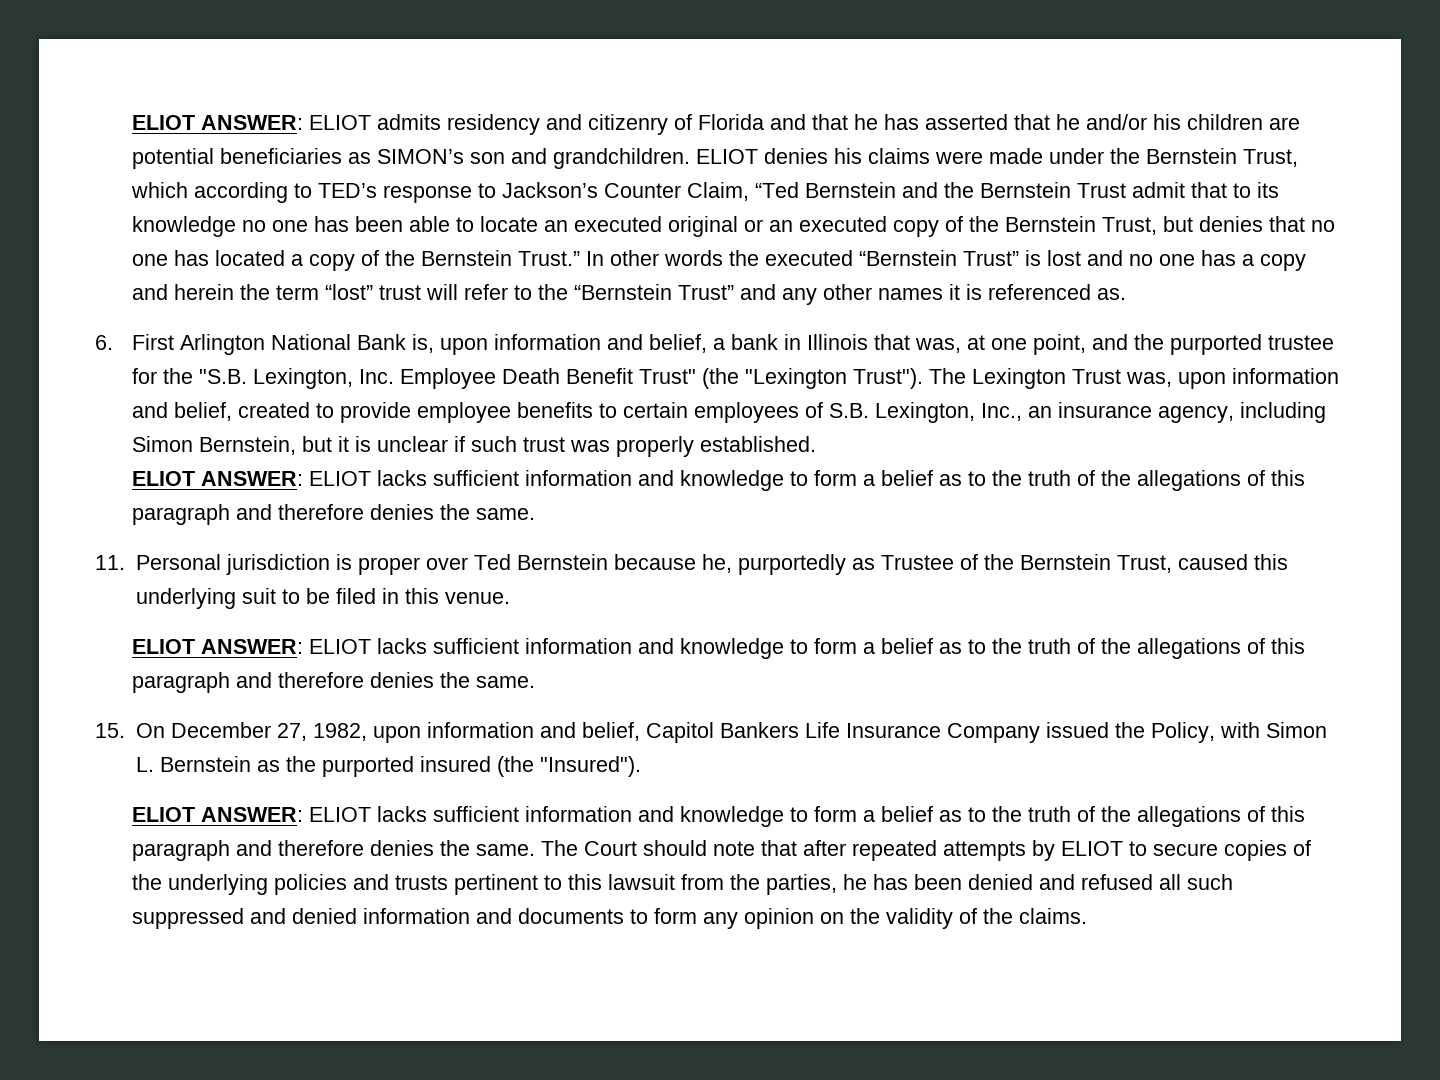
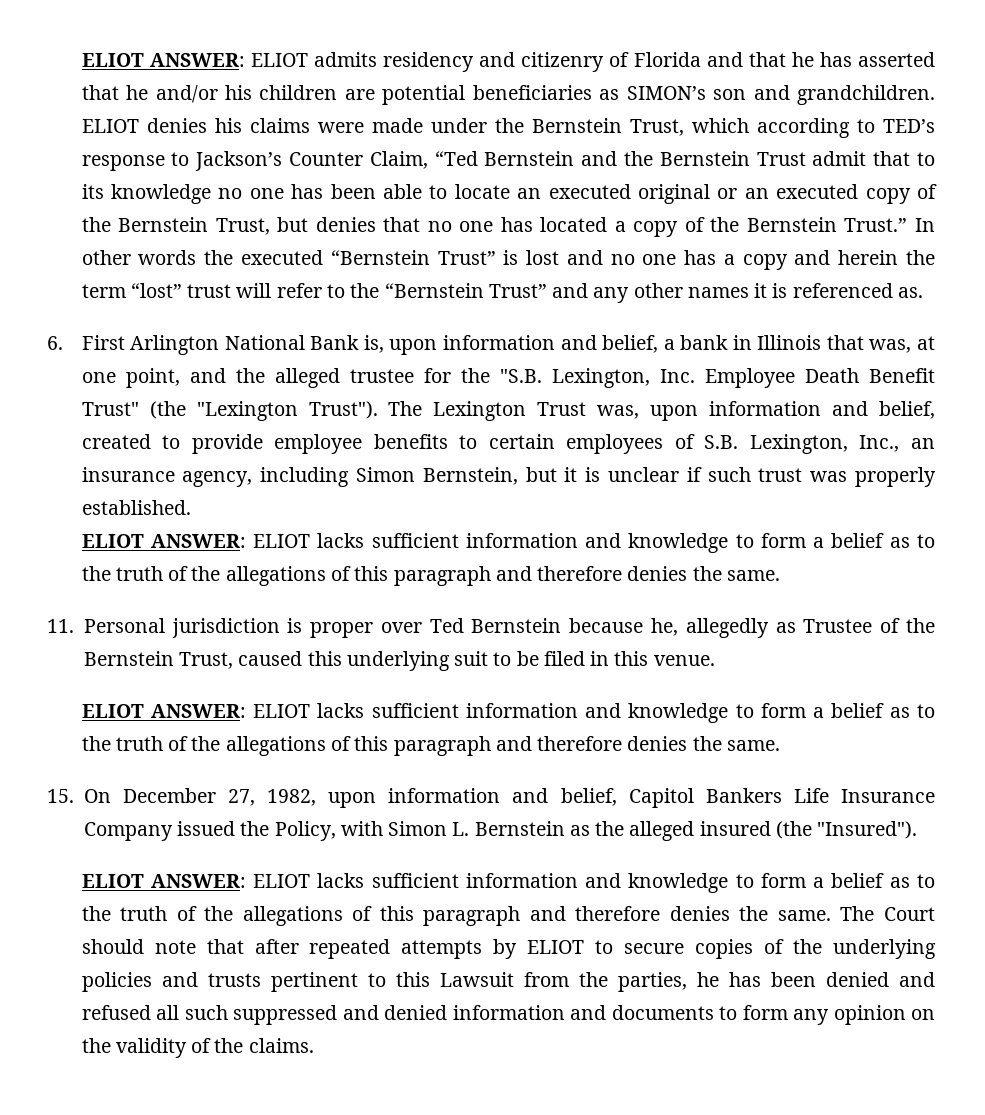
- 6. First Arlington National Bank is, upon information and belief, a bank in Illinois that was, at one point, and the purported trustee for the "S.B. Lexington, Inc. Employee Death Benefit Trust" (the "Lexington Trust").
+ 6. First Arlington National Bank is, upon information and belief, a bank in Illinois that was, at one point, and the alleged trustee for the "S.B. Lexington, Inc. Employee Death Benefit Trust" (the "Lexington Trust").
- 11. Personal jurisdiction is proper over Ted Bernstein because he, purportedly as Trustee of the Bernstein Trust, caused this underlying suit to be filed in this venue.
+ 11. Personal jurisdiction is proper over Ted Bernstein because he, allegedly as Trustee of the Bernstein Trust, caused this underlying suit to be filed in this venue.
- 15. On December 27, 1982, upon information and belief, Capitol Bankers Life Insurance Company issued the Policy, with Simon L. Bernstein as the purported insured (the "Insured").
+ 15. On December 27, 1982, upon information and belief, Capitol Bankers Life Insurance Company issued the Policy, with Simon L. Bernstein as the alleged insured (the "Insured").
- The Court should note that after repeated attempts by ELIOT to secure copies of the underlying policies and trusts pertinent to this lawsuit from the parties, he has been denied and refused all such suppressed and denied information and documents to form any opinion on the validity of the claims.
+ The Court should note that after repeated attempts by ELIOT to secure copies of the underlying policies and trusts pertinent to this Lawsuit from the parties, he has been denied and refused all such suppressed and denied information and documents to form any opinion on the validity of the claims.

